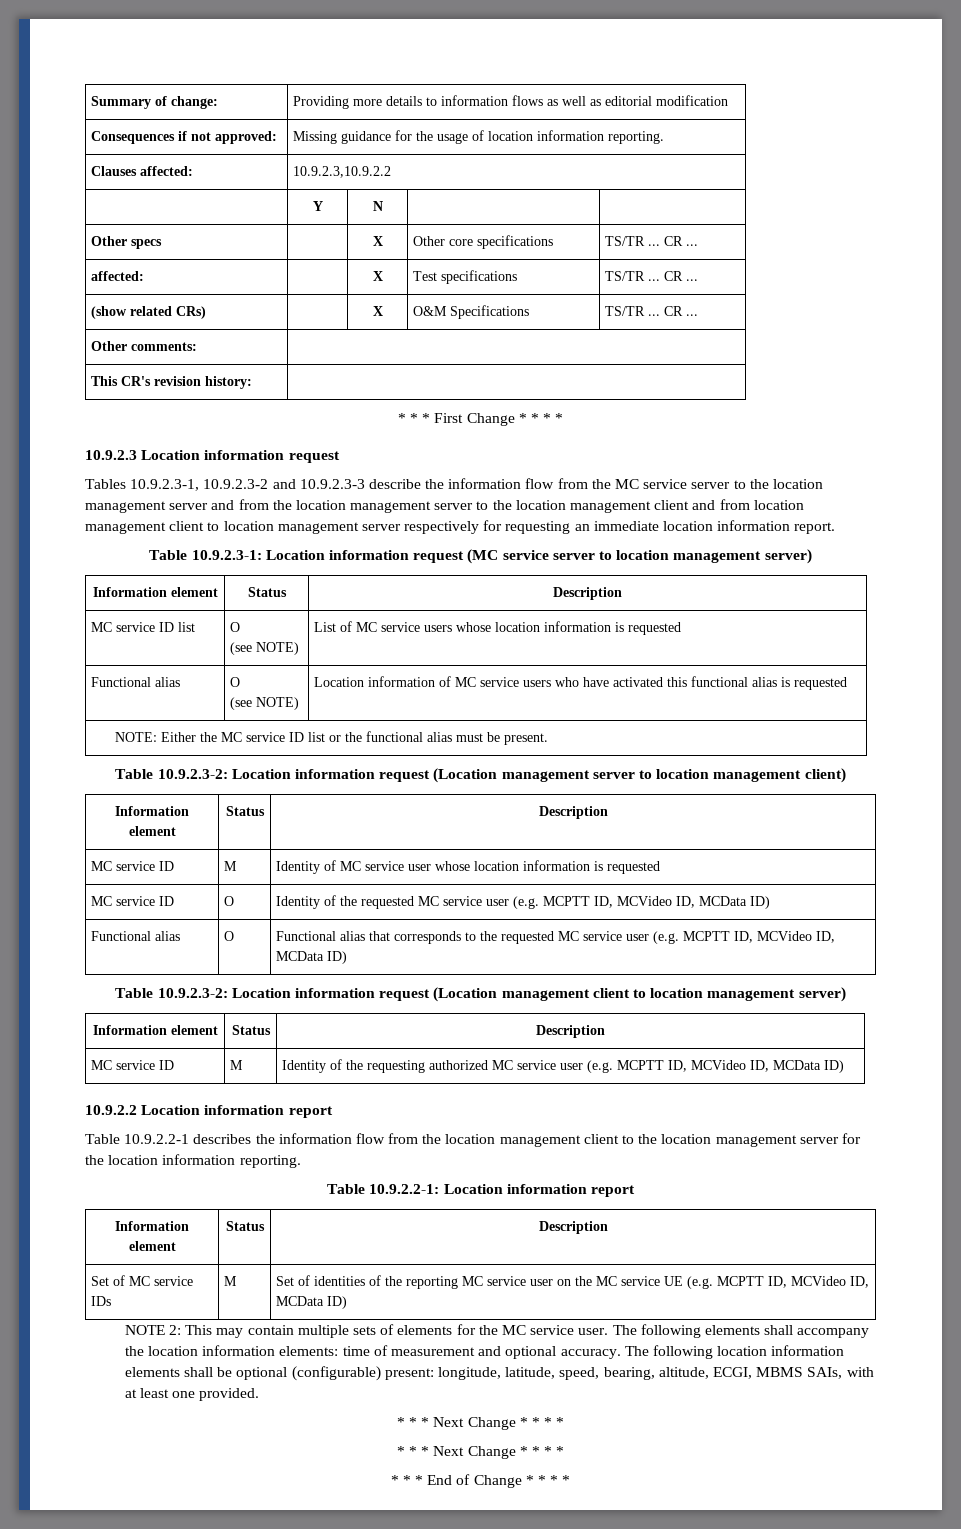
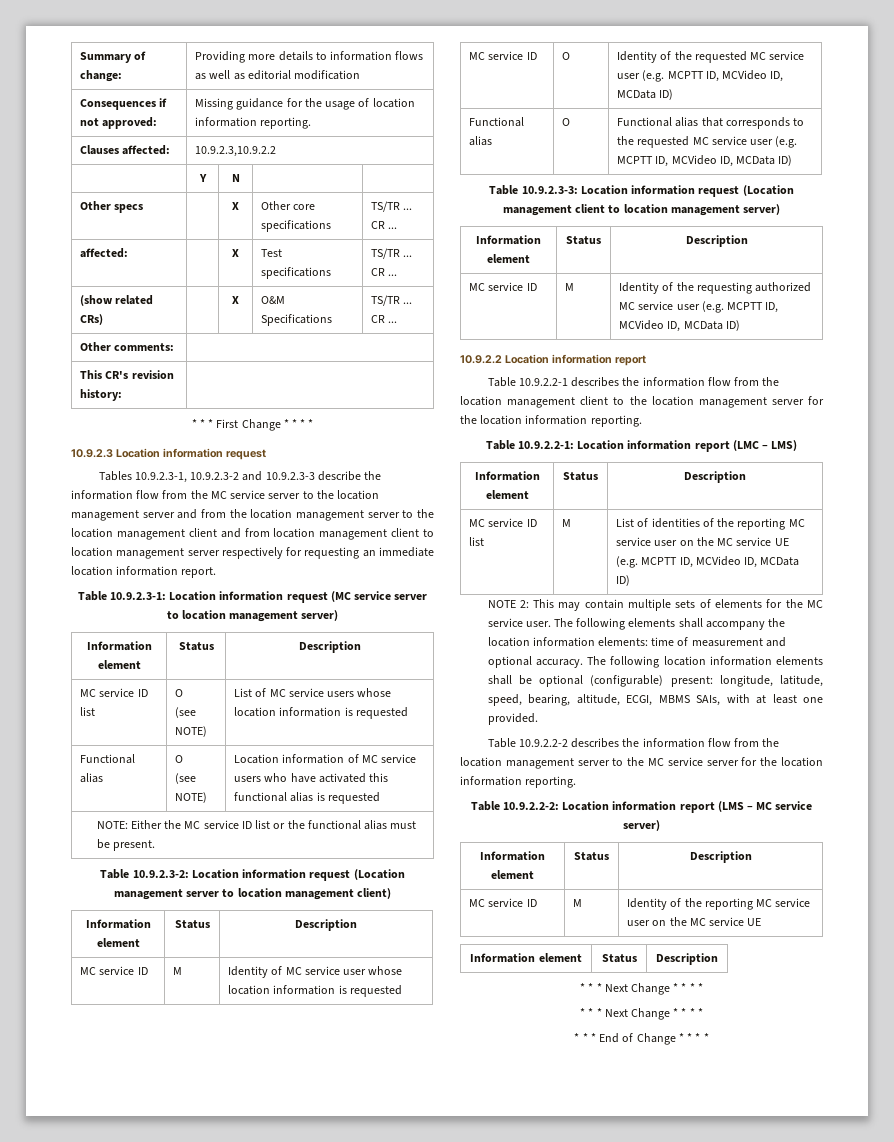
- Table 10.9.2.3-2: Location information request (Location management client to location management server)
+ Table 10.9.2.3-3: Location information request (Location management client to location management server)
- Table 10.9.2.2-1: Location information report
+ Table 10.9.2.2-1: Location information report (LMC – LMS)
  Information element | Status | Description
- Set of MC service IDs | M | Set of identities of the reporting MC service user on the MC service UE (e.g. MCPTT ID, MCVideo ID, MCData ID)
+ MC service ID list | M | List of identities of the reporting MC service user on the MC service UE (e.g. MCPTT ID, MCVideo ID, MCData ID)
+ Table 10.9.2.2-2 describes the information flow from the location management server to the MC service server for the location information reporting.
+ Table 10.9.2.2-2: Location information report (LMS – MC service server)
+ Information element | Status | Description
+ MC service ID | M | Identity of the reporting MC service user on the MC service UE
+ Information element | Status | Description

